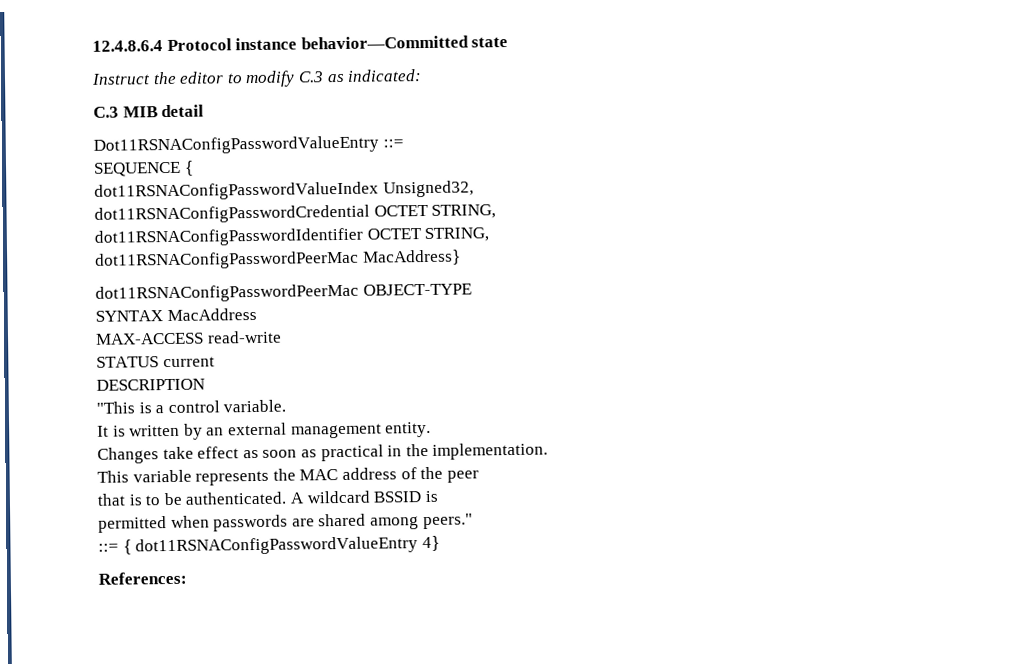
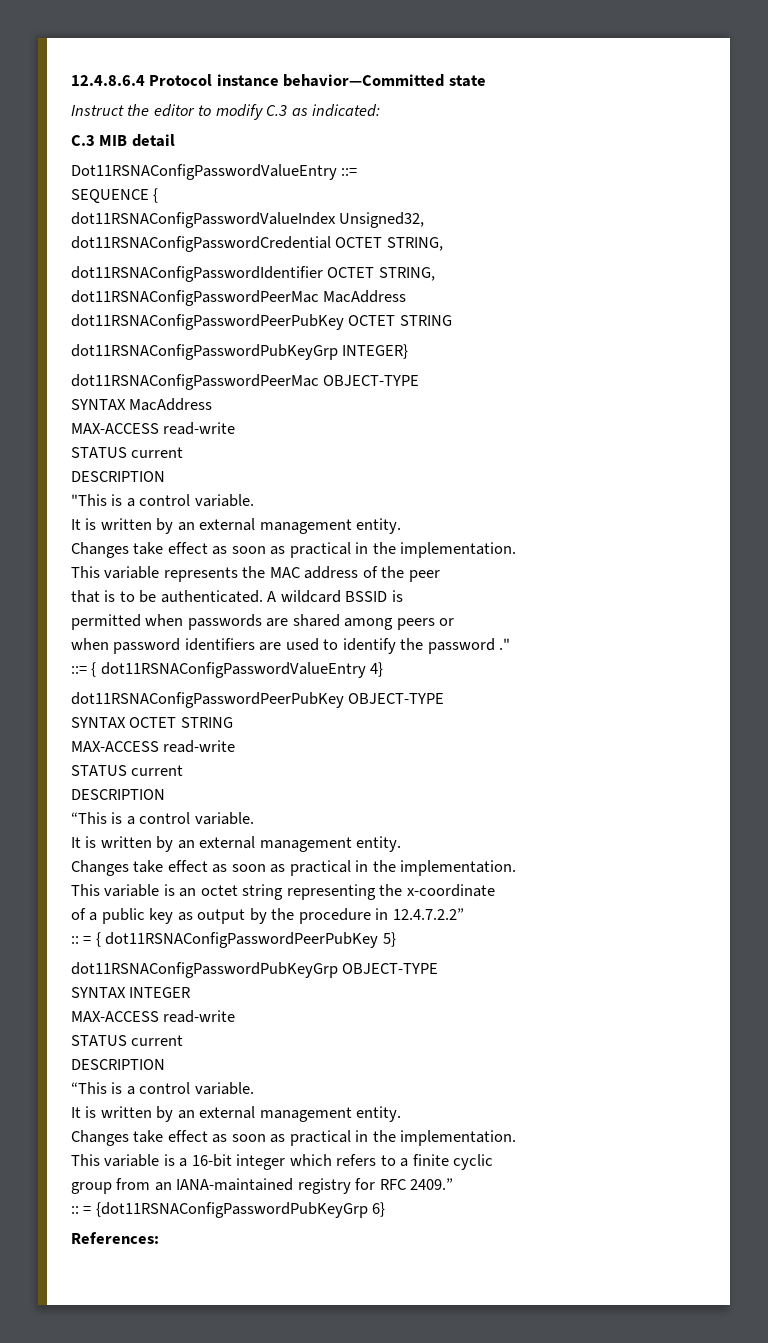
- dot11RSNAConfigPasswordPeerMac MacAddress}
+ dot11RSNAConfigPasswordPeerMac MacAddress
+ dot11RSNAConfigPasswordPeerPubKey OCTET STRING
+ dot11RSNAConfigPasswordPubKeyGrp INTEGER}
- permitted when passwords are shared among peers."
+ permitted when passwords are shared among peers or
+ when password identifiers are used to identify the password ."
  ::= { dot11RSNAConfigPasswordValueEntry 4}
+ dot11RSNAConfigPasswordPeerPubKey OBJECT-TYPE
+ SYNTAX OCTET STRING
+ MAX-ACCESS read-write
+ STATUS current
+ DESCRIPTION
+ “This is a control variable.
+ It is written by an external management entity.
+ Changes take effect as soon as practical in the implementation.
+ This variable is an octet string representing the x-coordinate
+ of a public key as output by the procedure in 12.4.7.2.2”
+ :: = { dot11RSNAConfigPasswordPeerPubKey 5}
+ dot11RSNAConfigPasswordPubKeyGrp OBJECT-TYPE
+ SYNTAX INTEGER
+ MAX-ACCESS read-write
+ STATUS current
+ DESCRIPTION
+ “This is a control variable.
+ It is written by an external management entity.
+ Changes take effect as soon as practical in the implementation.
+ This variable is a 16-bit integer which refers to a finite cyclic
+ group from an IANA-maintained registry for RFC 2409.”
+ :: = {dot11RSNAConfigPasswordPubKeyGrp 6}

